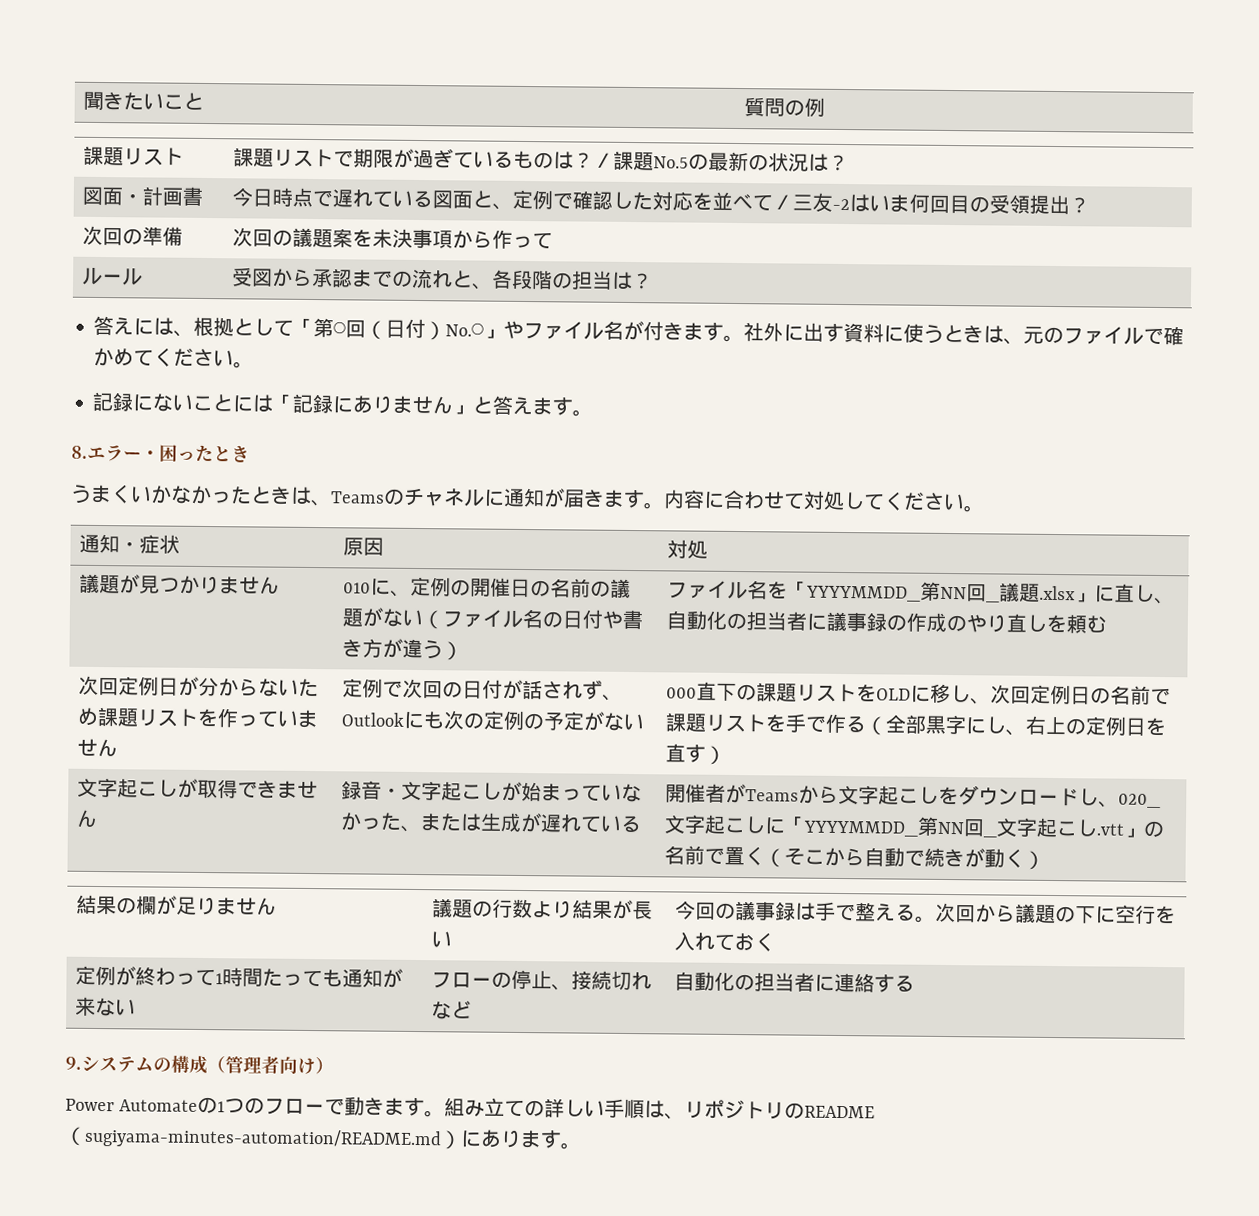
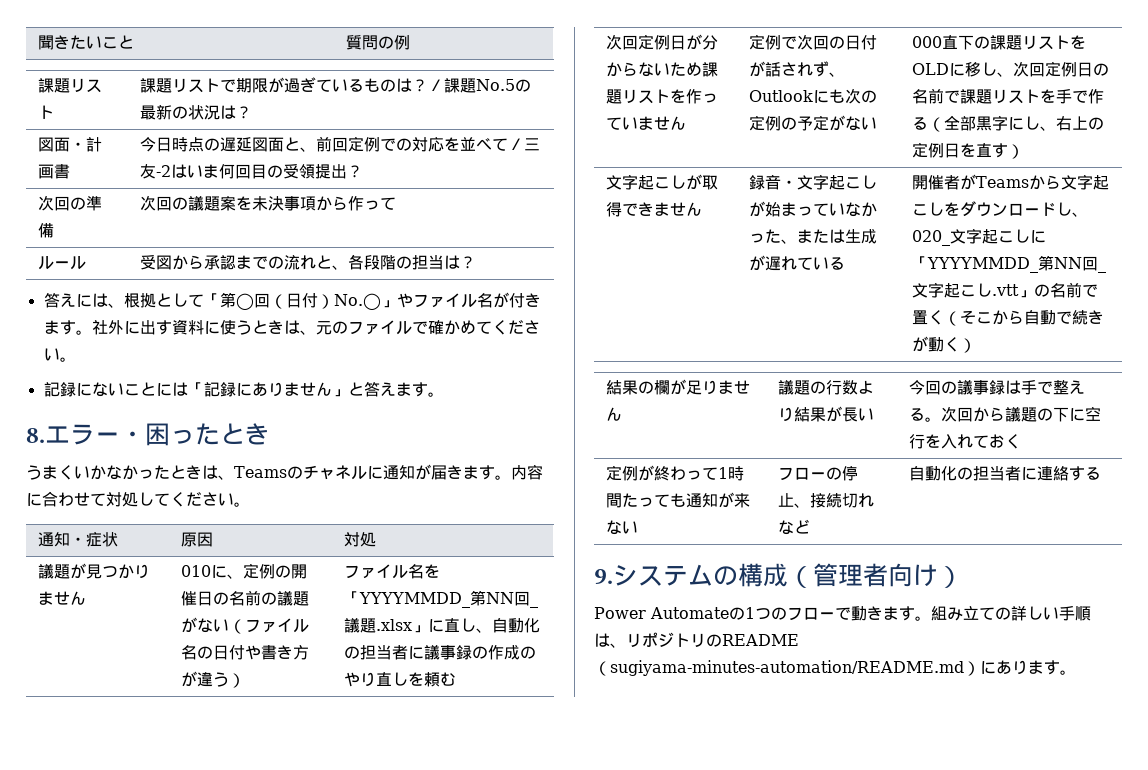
- 図面・計画書 | 今日時点で遅れている図面と、定例で確認した対応を並べて／三友-2はいま何回目の受領提出？
+ 図面・計画書 | 今日時点の遅延図面と、前回定例での対応を並べて／三友-2はいま何回目の受領提出？

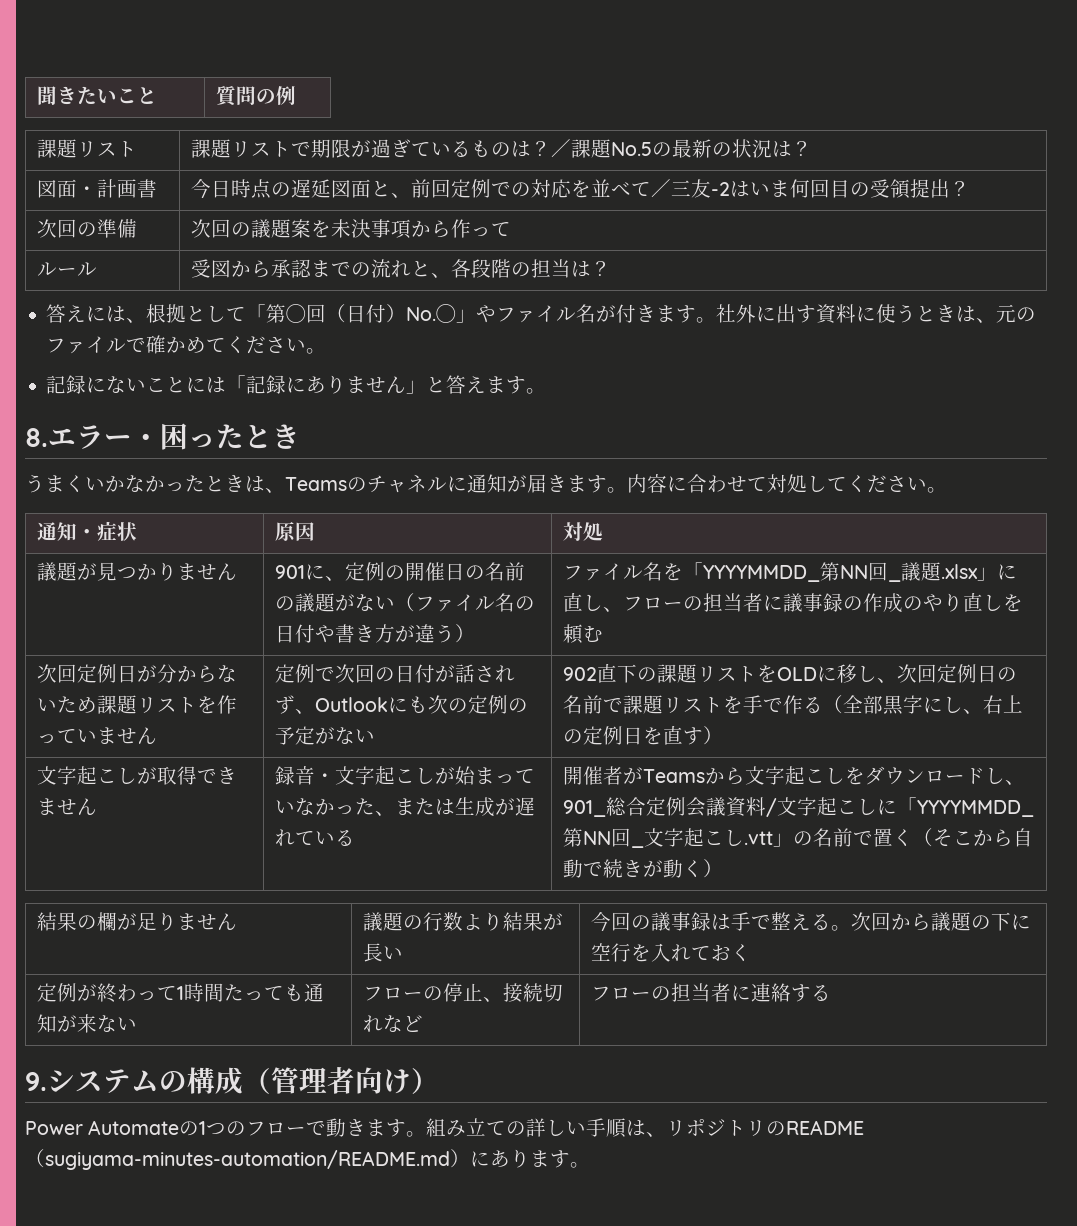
- 010に、定例の開催日の名前の議題がない（ファイル名の日付や書き方が違う）
+ 901に、定例の開催日の名前の議題がない（ファイル名の日付や書き方が違う）
- ファイル名を「YYYYMMDD_第NN回_議題.xlsx」に直し、自動化の担当者に議事録の作成のやり直しを頼む
+ ファイル名を「YYYYMMDD_第NN回_議題.xlsx」に直し、フローの担当者に議事録の作成のやり直しを頼む
- 000直下の課題リストをOLDに移し、次回定例日の名前で課題リストを手で作る（全部黒字にし、右上の定例日を直す）
+ 902直下の課題リストをOLDに移し、次回定例日の名前で課題リストを手で作る（全部黒字にし、右上の定例日を直す）
- 開催者がTeamsから文字起こしをダウンロードし、020_文字起こしに「YYYYMMDD_第NN回_文字起こし.vtt」の名前で置く（そこから自動で続きが動く）
+ 開催者がTeamsから文字起こしをダウンロードし、901_総合定例会議資料/文字起こしに「YYYYMMDD_第NN回_文字起こし.vtt」の名前で置く（そこから自動で続きが動く）
- 定例が終わって1時間たっても通知が来ない | フローの停止、接続切れなど | 自動化の担当者に連絡する
+ 定例が終わって1時間たっても通知が来ない | フローの停止、接続切れなど | フローの担当者に連絡する

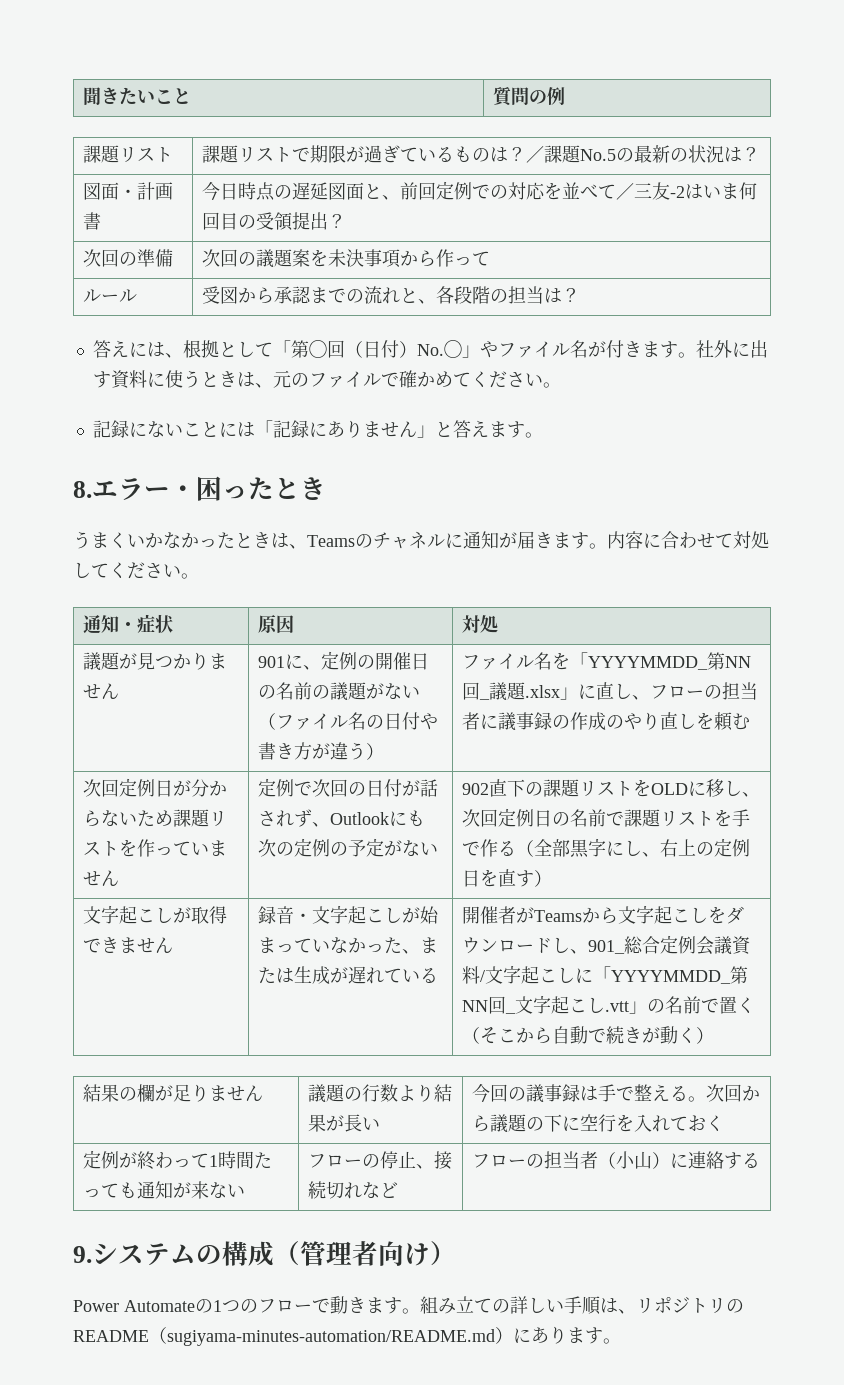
- 定例が終わって1時間たっても通知が来ない | フローの停止、接続切れなど | フローの担当者に連絡する
+ 定例が終わって1時間たっても通知が来ない | フローの停止、接続切れなど | フローの担当者（小山）に連絡する

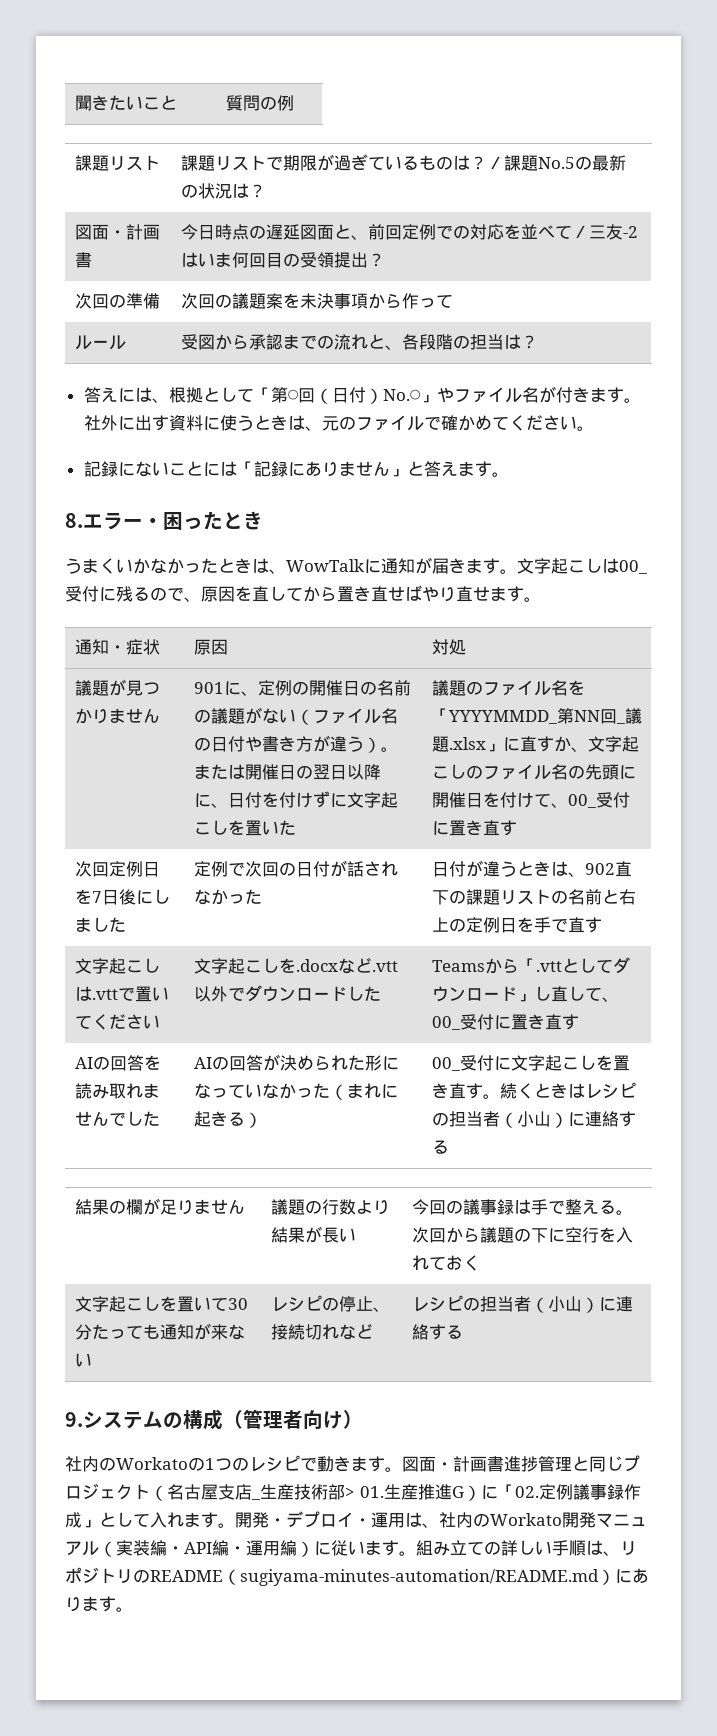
- うまくいかなかったときは、Teamsのチャネルに通知が届きます。
+ うまくいかなかったときは、WowTalkに通知が届きます。
- 内容に合わせて対処してください。
+ 文字起こしは00_受付に残るので、原因を直してから置き直せばやり直せます。
- 901に、定例の開催日の名前の議題がない（ファイル名の日付や書き方が違う） | ファイル名を「YYYYMMDD_第NN回_議題.xlsx」に直し、フローの担当者に議事録の作成のやり直しを頼む
- 次回定例日が分からないため課題リストを作っていません | 定例で次回の日付が話されず、Outlookにも次の定例の予定がない | 902直下の課題リストをOLDに移し、次回定例日の名前で課題リストを手で作る（全部黒字にし、右上の定例日を直す）
- 文字起こしが取得できません | 録音・文字起こしが始まっていなかった、または生成が遅れている | 開催者がTeamsから文字起こしをダウンロードし、901_総合定例会議資料/文字起こしに「YYYYMMDD_第NN回_文字起こし.vtt」の名前で置く（そこから自動で続きが動く）
+ 901に、定例の開催日の名前の議題がない（ファイル名の日付や書き方が違う）。または開催日の翌日以降に、日付を付けずに文字起こしを置いた | 議題のファイル名を「YYYYMMDD_第NN回_議題.xlsx」に直すか、文字起こしのファイル名の先頭に開催日を付けて、00_受付に置き直す
+ 次回定例日を7日後にしました | 定例で次回の日付が話されなかった | 日付が違うときは、902直下の課題リストの名前と右上の定例日を手で直す
+ 文字起こしは.vttで置いてください | 文字起こしを.docxなど.vtt以外でダウンロードした | Teamsから「.vttとしてダウンロード」し直して、00_受付に置き直す
+ AIの回答を読み取れませんでした | AIの回答が決められた形になっていなかった（まれに起きる） | 00_受付に文字起こしを置き直す。続くときはレシピの担当者（小山）に連絡する
- 定例が終わって1時間たっても通知が来ない | フローの停止、接続切れなど | フローの担当者（小山）に連絡する
+ 文字起こしを置いて30分たっても通知が来ない | レシピの停止、接続切れなど | レシピの担当者（小山）に連絡する
- Power Automateの1つのフローで動きます。
+ 社内のWorkatoの1つのレシピで動きます。
+ 図面・計画書進捗管理と同じプロジェクト（名古屋支店_生産技術部> 01.生産推進G）に「02.定例議事録作成」として入れます。開発・デプロイ・運用は、社内のWorkato開発マニュアル（実装編・API編・運用編）に従います。

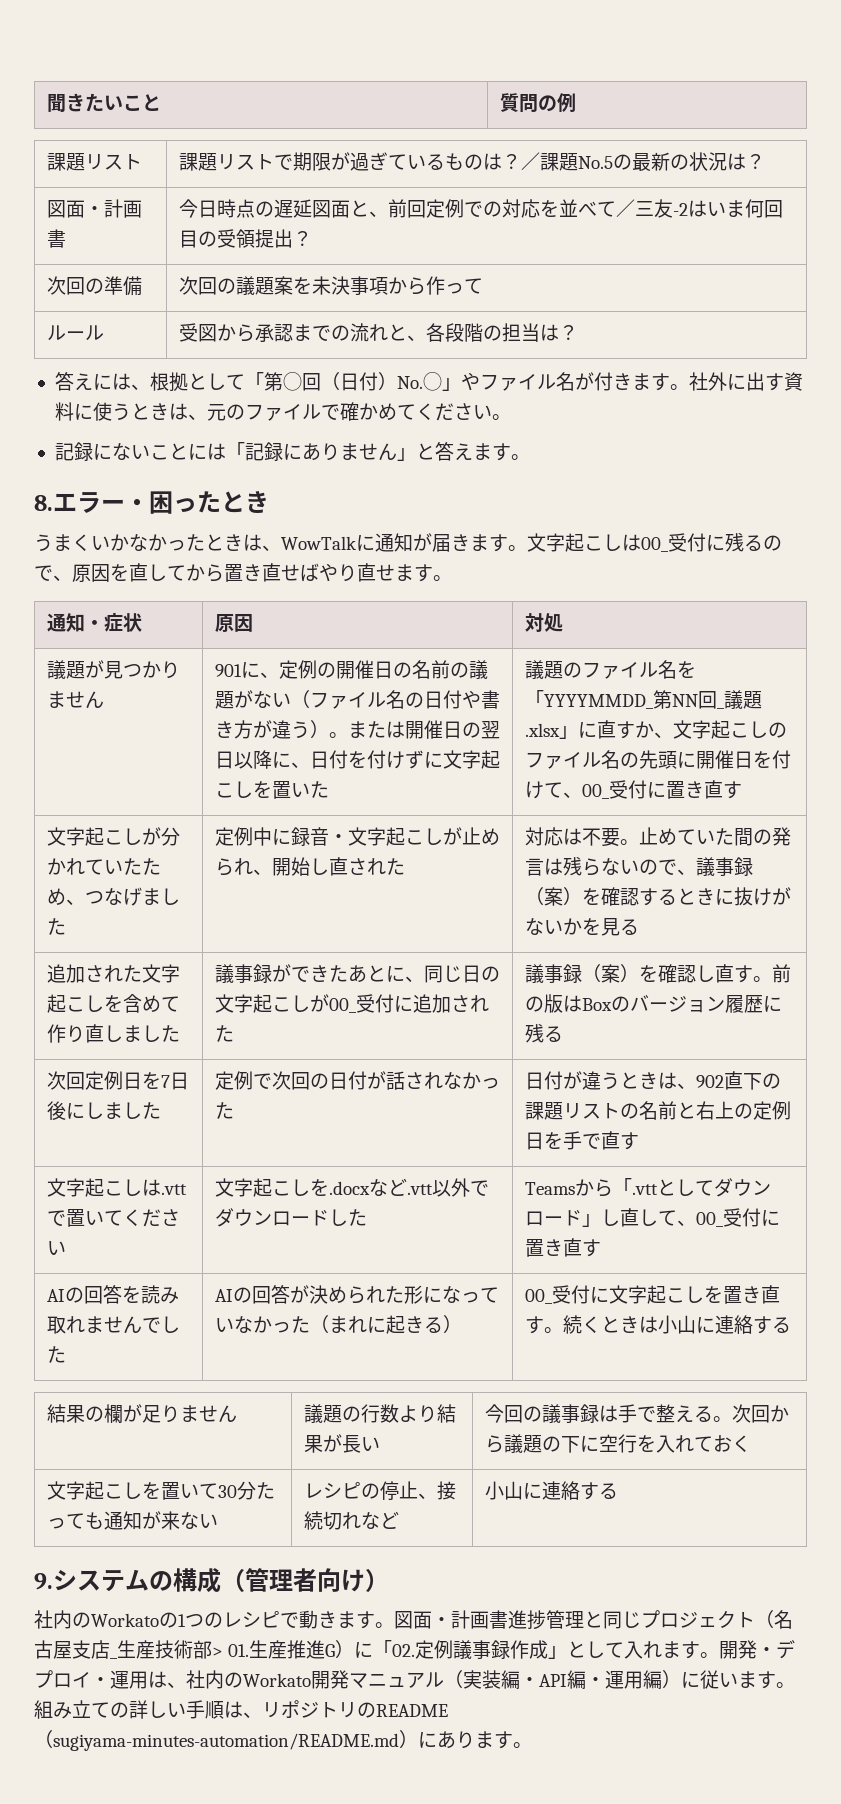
+ 文字起こしが分かれていたため、つなげました | 定例中に録音・文字起こしが止められ、開始し直された | 対応は不要。止めていた間の発言は残らないので、議事録（案）を確認するときに抜けがないかを見る
+ 追加された文字起こしを含めて作り直しました | 議事録ができたあとに、同じ日の文字起こしが00_受付に追加された | 議事録（案）を確認し直す。前の版はBoxのバージョン履歴に残る
- 続くときはレシピの担当者（小山）に連絡する
+ 続くときは小山に連絡する
- 文字起こしを置いて30分たっても通知が来ない | レシピの停止、接続切れなど | レシピの担当者（小山）に連絡する
+ 文字起こしを置いて30分たっても通知が来ない | レシピの停止、接続切れなど | 小山に連絡する

